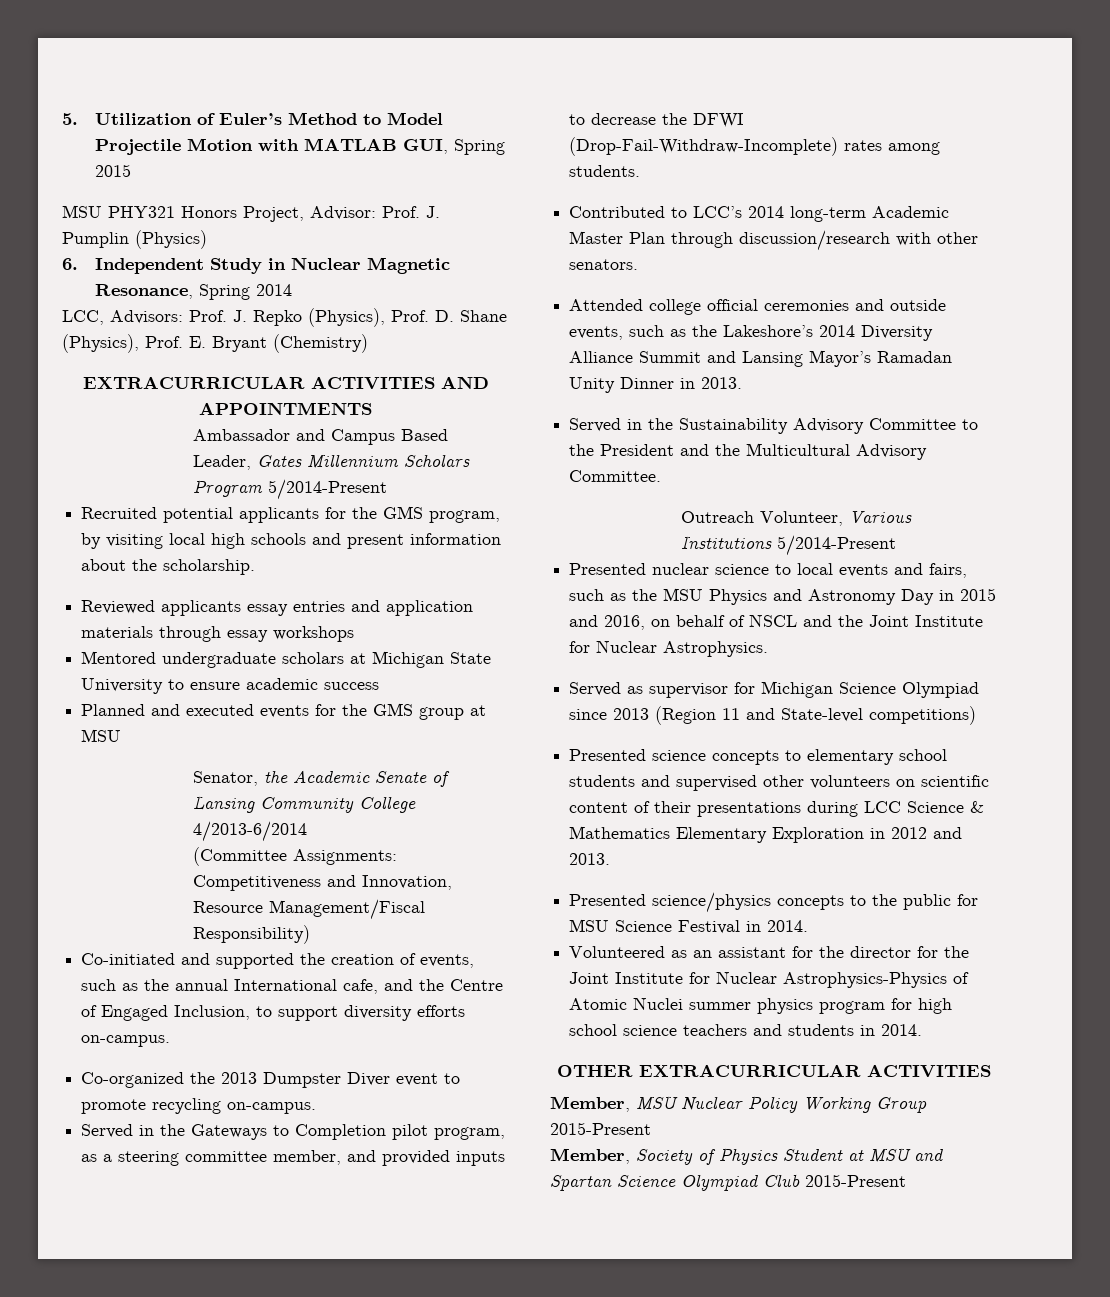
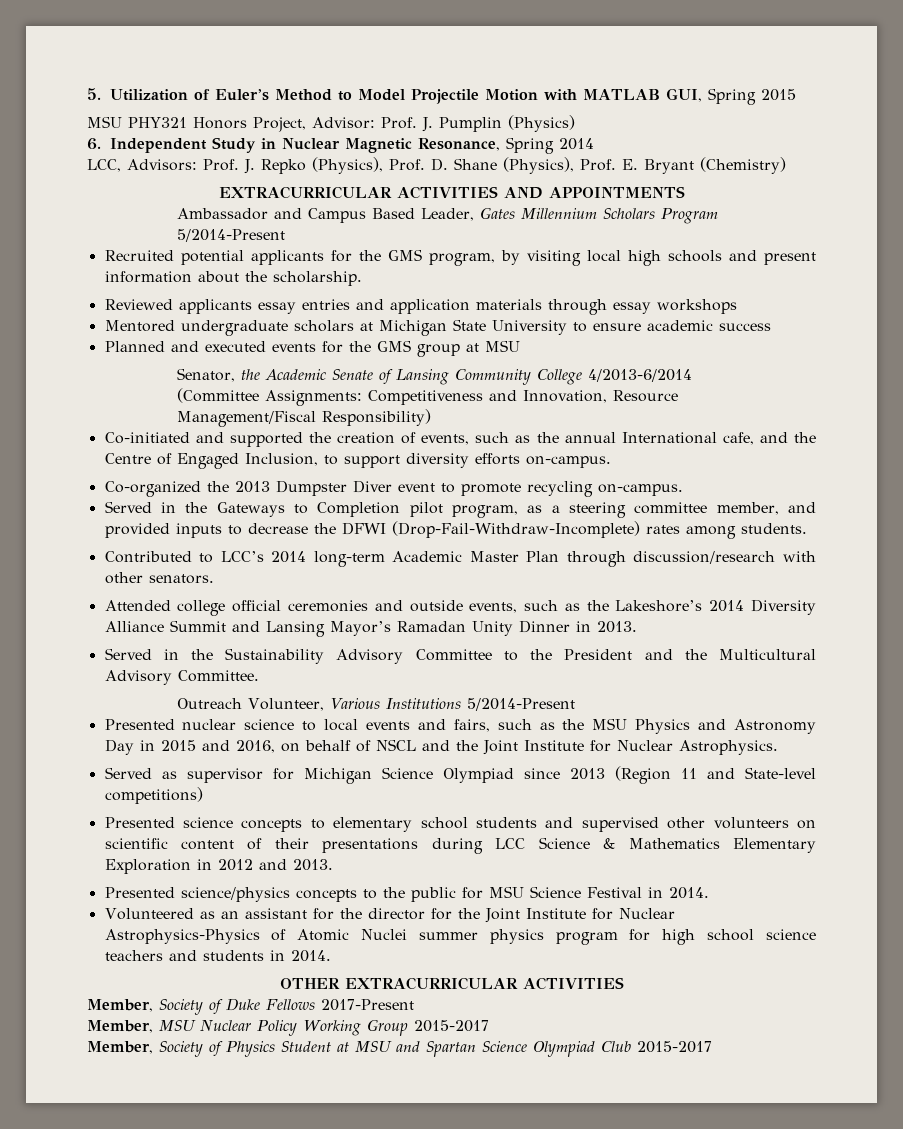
+ Member, Society of Duke Fellows 2017-Present
- Member, MSU Nuclear Policy Working Group 2015-Present
+ Member, MSU Nuclear Policy Working Group 2015-2017
- Member, Society of Physics Student at MSU and Spartan Science Olympiad Club 2015-Present
+ Member, Society of Physics Student at MSU and Spartan Science Olympiad Club 2015-2017

